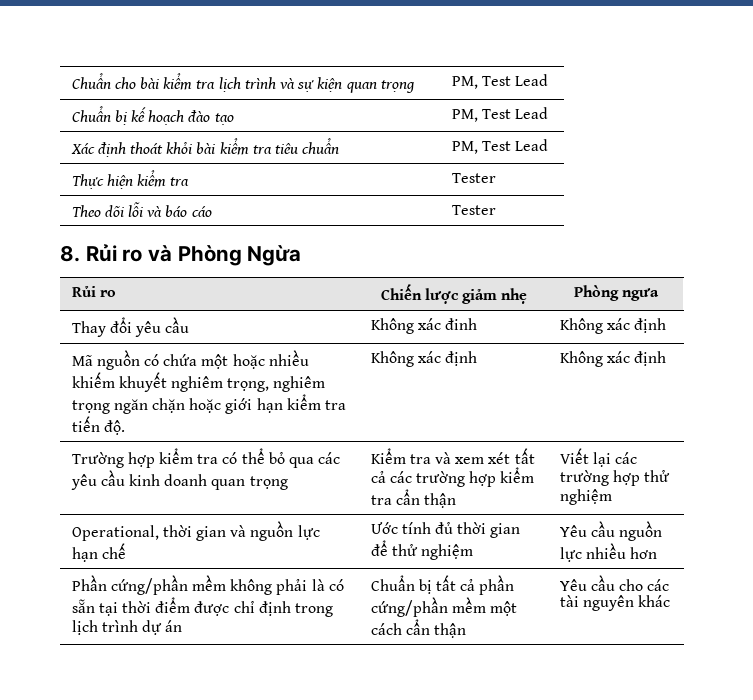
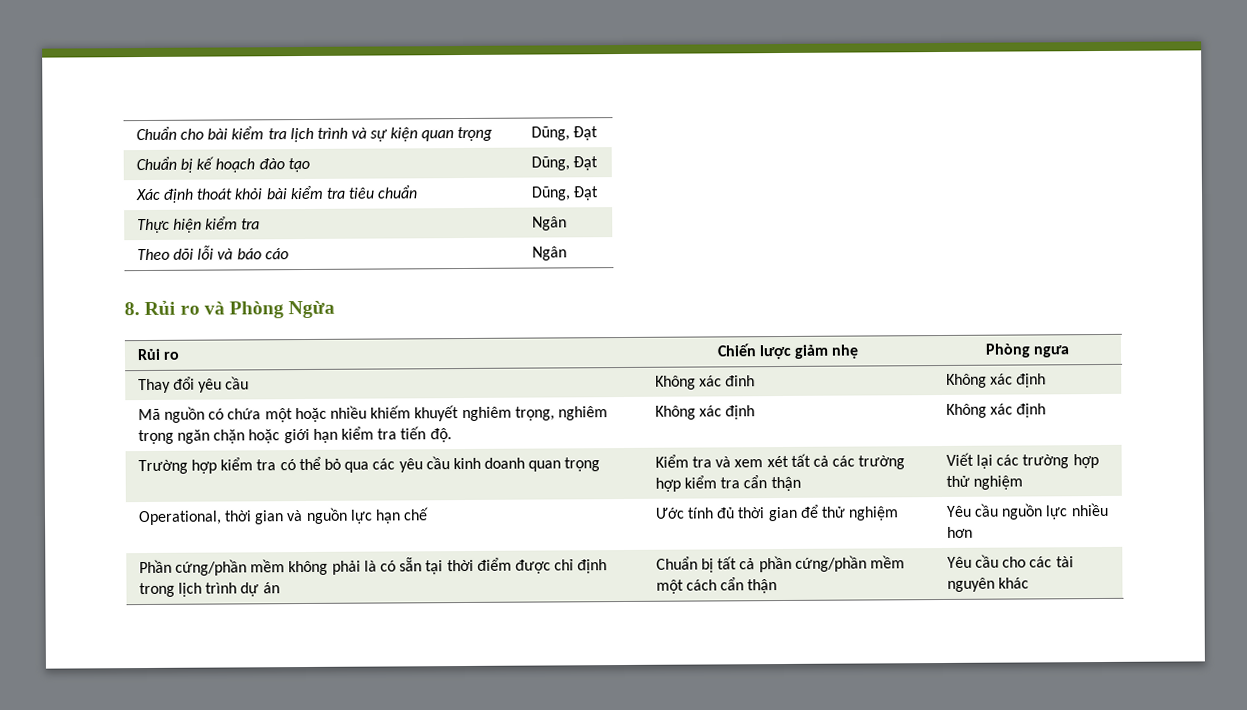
- Chuẩn cho bài kiểm tra lịch trình và sự kiện quan trọng | PM, Test Lead
+ Chuẩn cho bài kiểm tra lịch trình và sự kiện quan trọng | Dũng, Đạt
- Chuẩn bị kế hoạch đào tạo | PM, Test Lead
+ Chuẩn bị kế hoạch đào tạo | Dũng, Đạt
- Xác định thoát khỏi bài kiểm tra tiêu chuẩn | PM, Test Lead
+ Xác định thoát khỏi bài kiểm tra tiêu chuẩn | Dũng, Đạt
- Thực hiện kiểm tra | Tester
+ Thực hiện kiểm tra | Ngân
- Theo dõi lỗi và báo cáo | Tester
+ Theo dõi lỗi và báo cáo | Ngân

